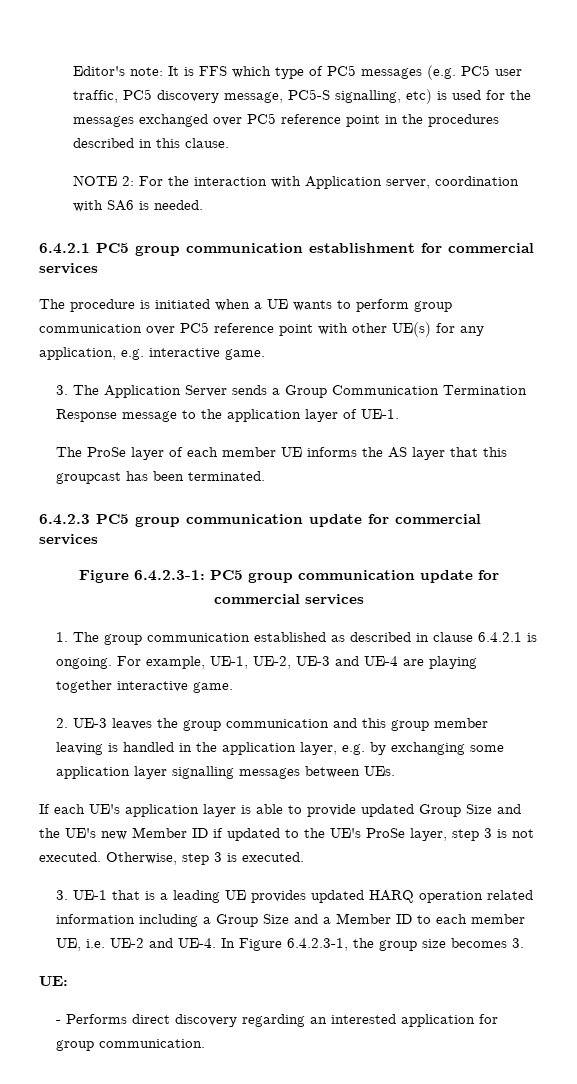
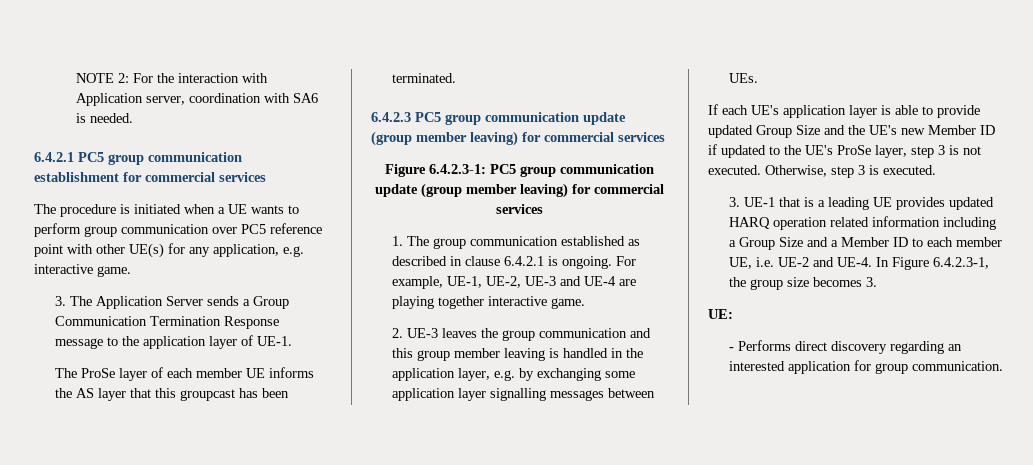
- Editor's note: It is FFS which type of PC5 messages (e.g. PC5 user traffic, PC5 discovery message, PC5-S signalling, etc) is used for the messages exchanged over PC5 reference point in the procedures described in this clause.
- 6.4.2.3 PC5 group communication update for commercial services
+ 6.4.2.3 PC5 group communication update (group member leaving) for commercial services
- Figure 6.4.2.3-1: PC5 group communication update for commercial services
+ Figure 6.4.2.3-1: PC5 group communication update (group member leaving) for commercial services

